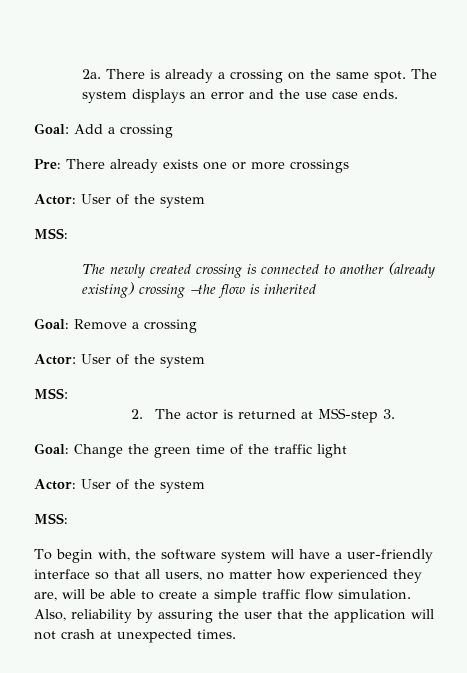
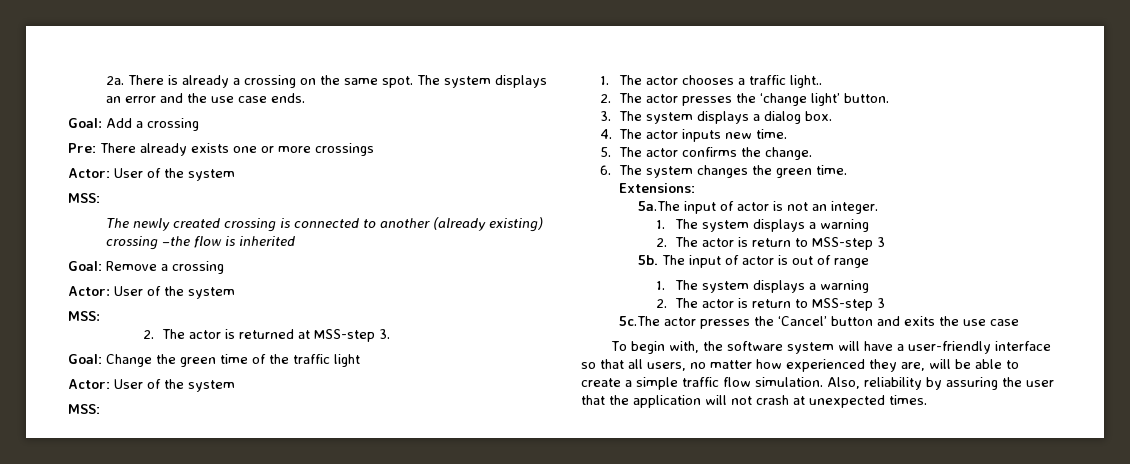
+ 1. The actor chooses a traffic light..
+ 2. The actor presses the ‘change light’ button.
+ 3. The system displays a dialog box.
+ 4. The actor inputs new time.
+ 5. The actor confirms the change.
+ 6. The system changes the green time.
+ Extensions:
+ 5a.The input of actor is not an integer.
+ 1. The system displays a warning
+ 2. The actor is return to MSS-step 3
+ 5b. The input of actor is out of range
+ 1. The system displays a warning
+ 2. The actor is return to MSS-step 3
+ 5c.The actor presses the ‘Cancel’ button and exits the use case

